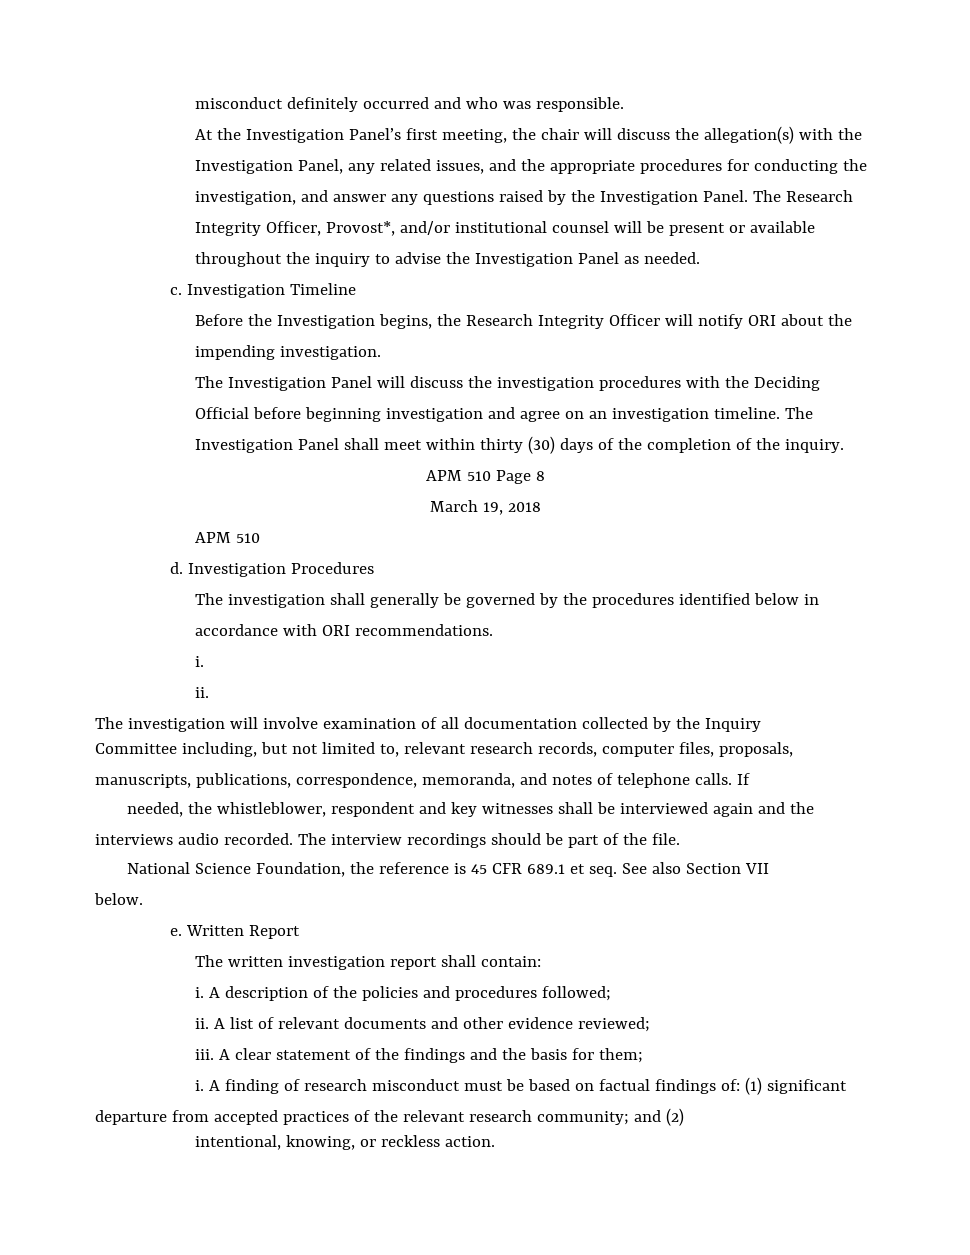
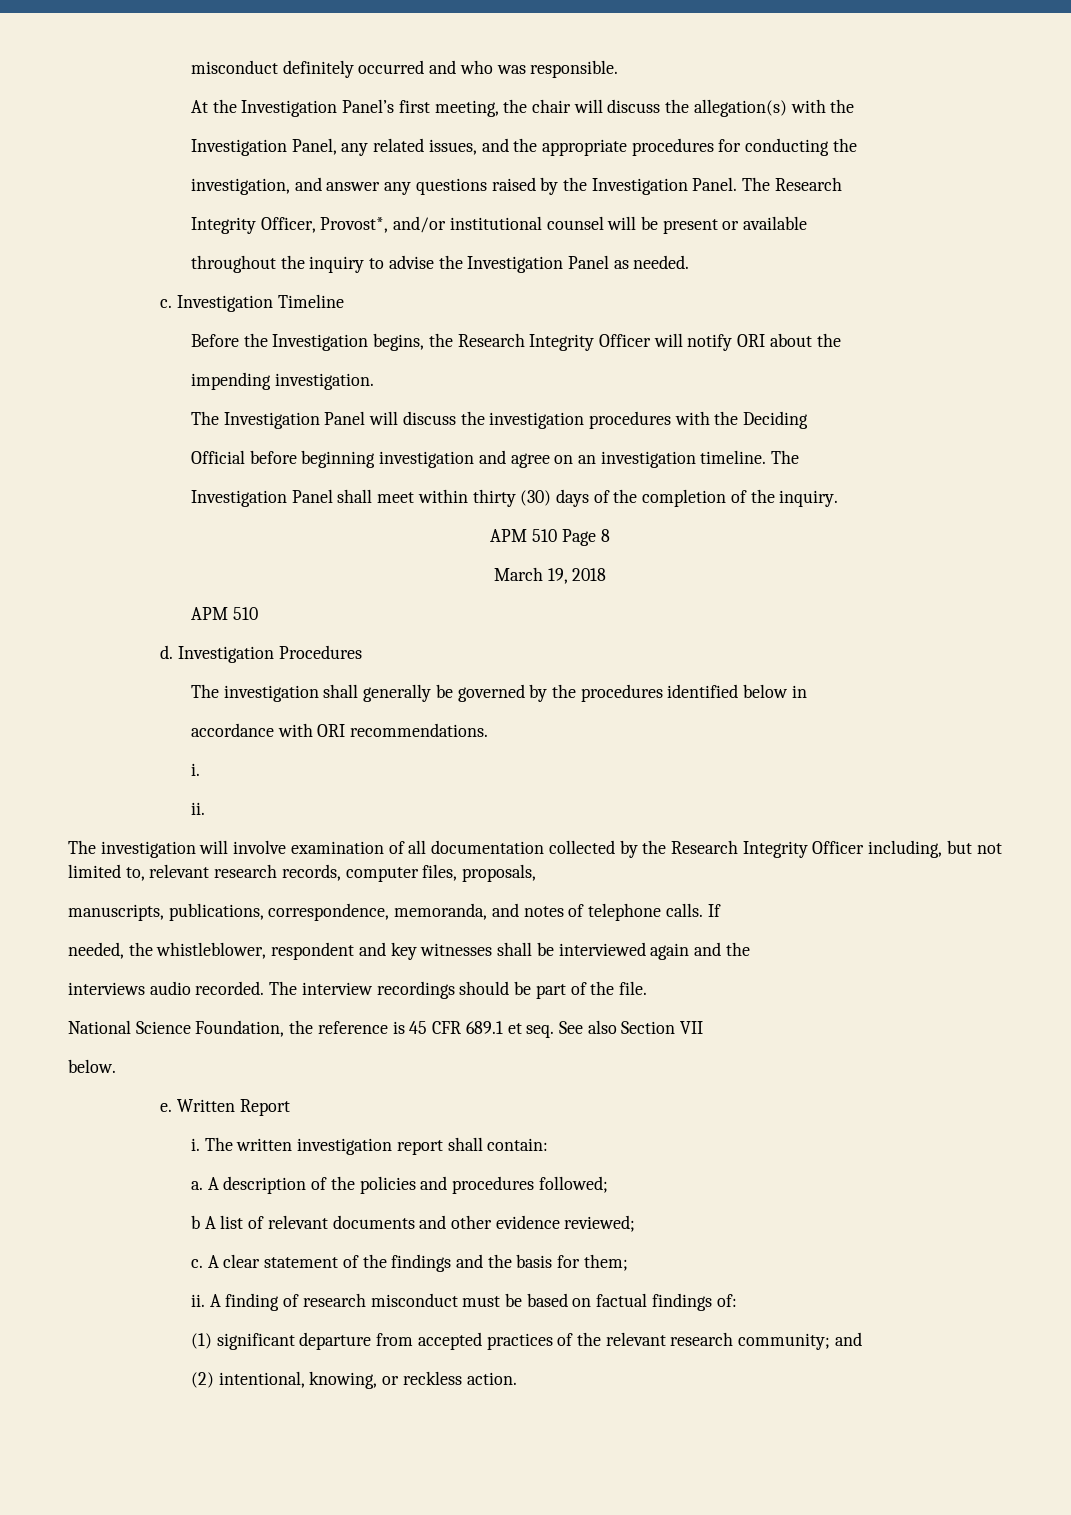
- The investigation will involve examination of all documentation collected by the Inquiry
- Committee including, but not limited to, relevant research records, computer files, proposals,
+ The investigation will involve examination of all documentation collected by the Research Integrity Officer including, but not limited to, relevant research records, computer files, proposals,
  Written Report
- The written investigation report shall contain:
- i.
+ i. The written investigation report shall contain:
+ a.
- ii. A list of relevant documents and other evidence reviewed;
- iii.
+ b A list of relevant documents and other evidence reviewed;
+ c.
  A clear statement of the findings and the basis for them;
- i.
+ ii.
- A finding of research misconduct must be based on factual findings of: (1) significant
- departure from accepted practices of the relevant research community; and (2)
- intentional, knowing, or reckless action.
+ A finding of research misconduct must be based on factual findings of:
+ (1) significant departure from accepted practices of the relevant research community; and
+ (2) intentional, knowing, or reckless action.

